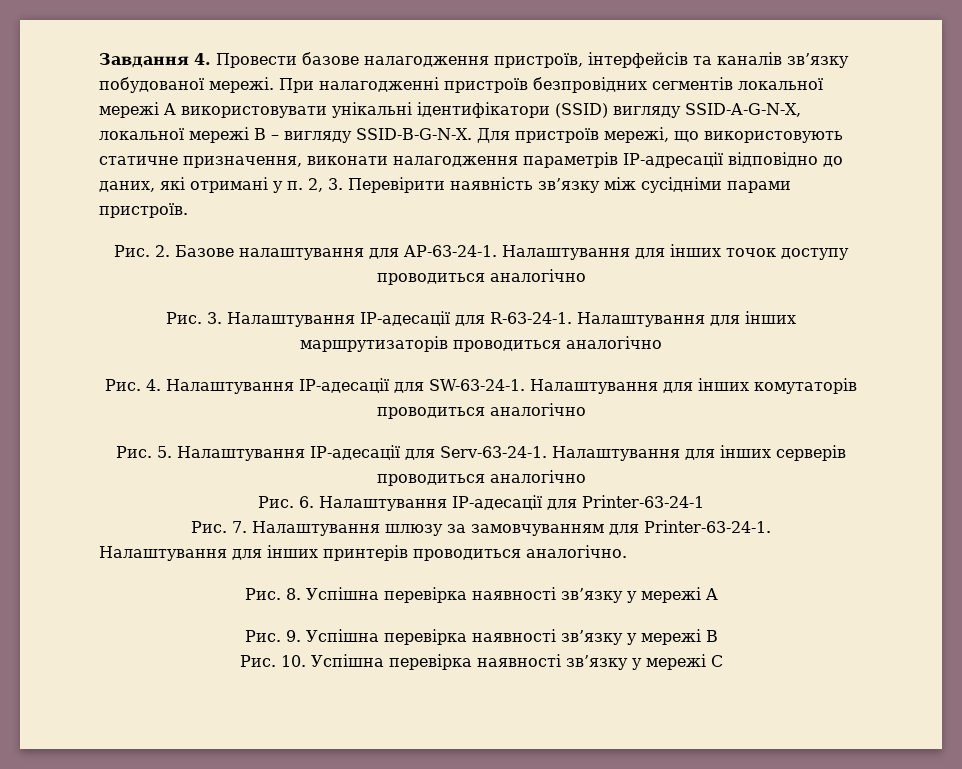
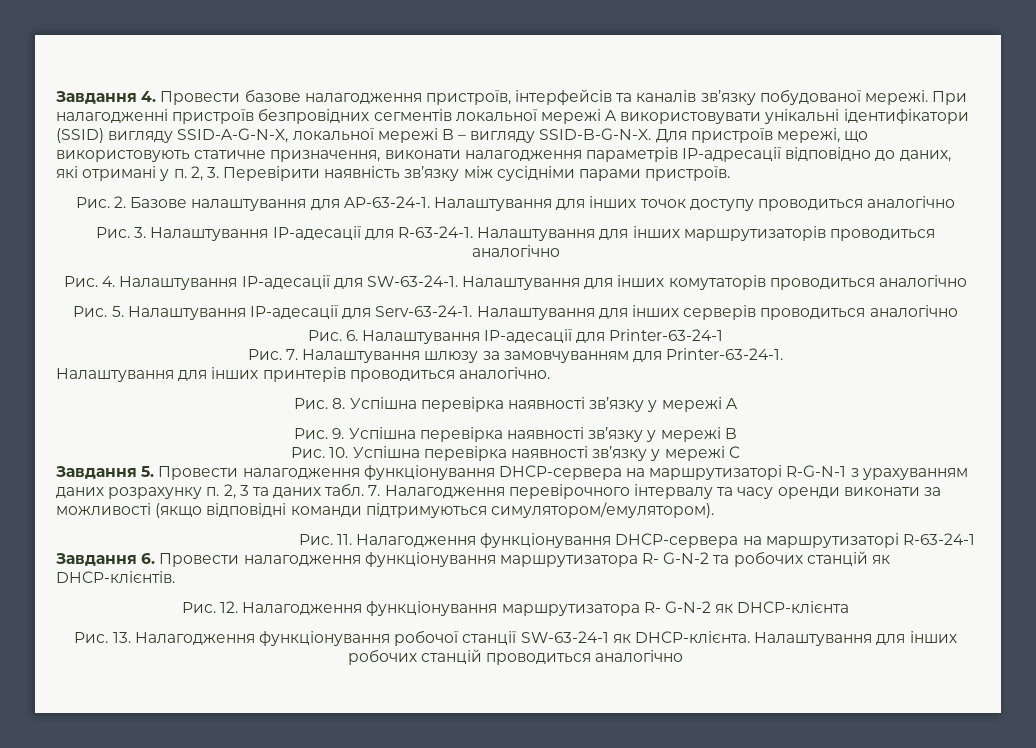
+ Завдання 5. Провести налагодження функціонування DHCP-сервера на маршрутизаторі R-G-N-1 з урахуванням даних розрахунку п. 2, 3 та даних табл. 7. Налагодження перевірочного інтервалу та часу оренди виконати за можливості (якщо відповідні команди підтримуються симулятором/емулятором).
+ Рис. 11. Налагодження функціонування DHCP-сервера на маршрутизаторі R-63-24-1
+ Завдання 6. Провести налагодження функціонування маршрутизатора R- G-N-2 та робочих станцій як DHCP-клієнтів.
+ Рис. 12. Налагодження функціонування маршрутизатора R- G-N-2 як DHCP-клієнта
+ Рис. 13. Налагодження функціонування робочої станції SW-63-24-1 як DHCP-клієнта. Налаштування для інших робочих станцій проводиться аналогічно

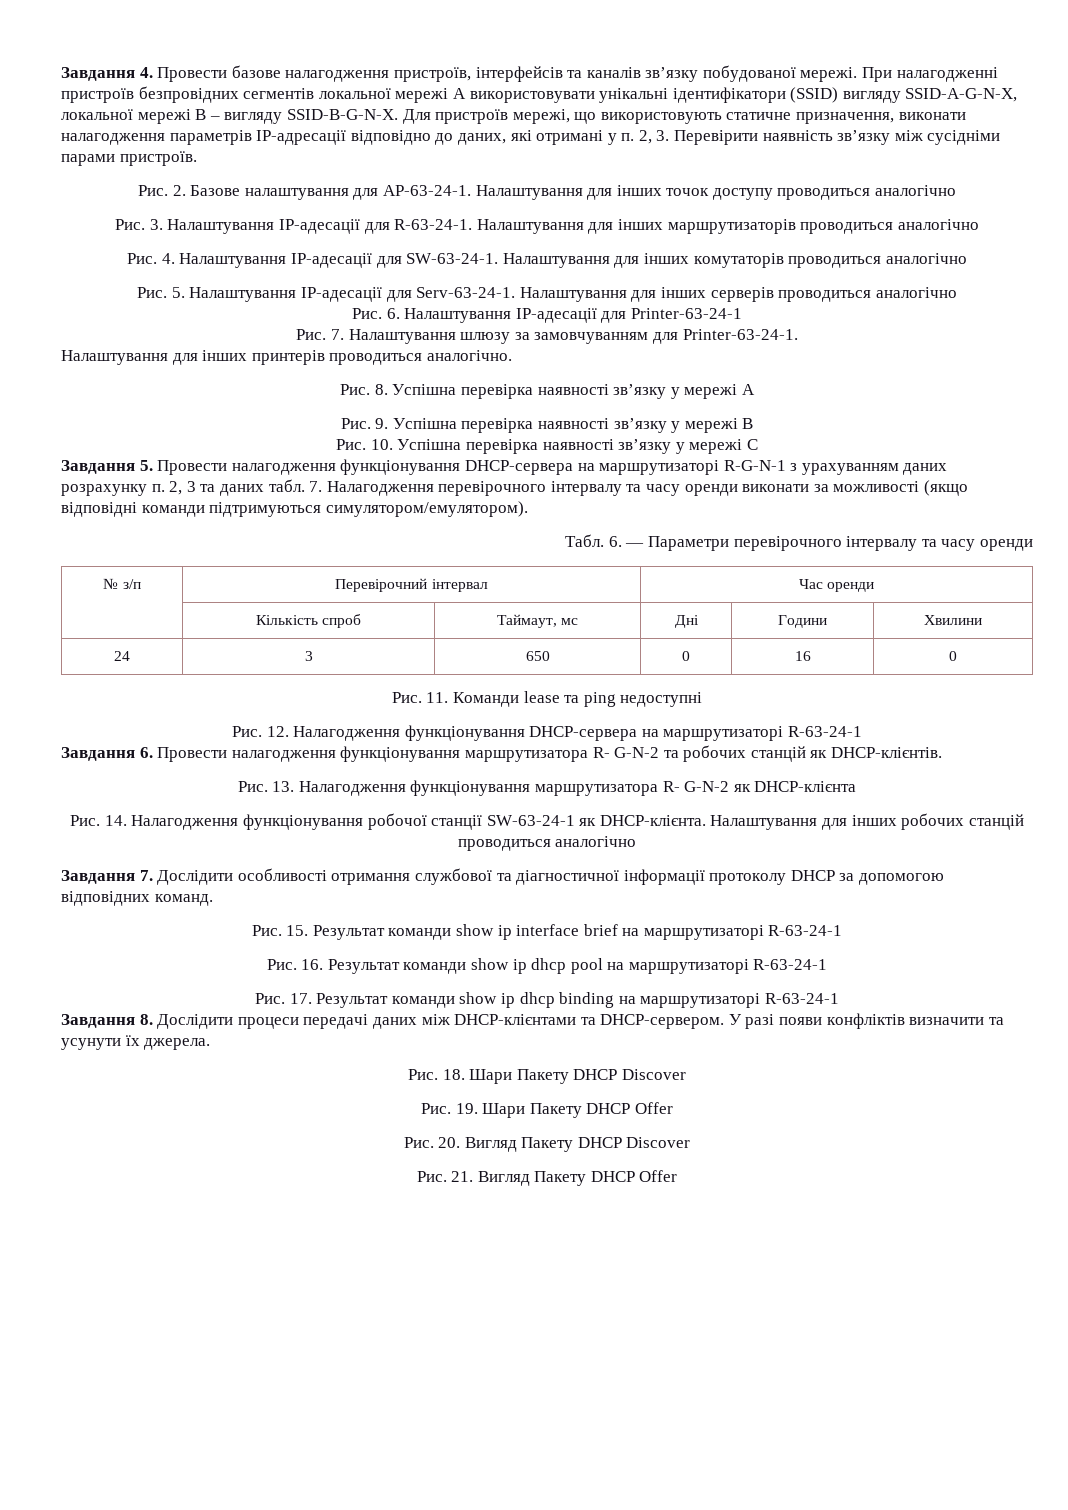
- Рис. 11. Налагодження функціонування DHCP-сервера на маршрутизаторі R-63-24-1
+ Табл. 6. — Параметри перевірочного інтервалу та часу оренди
+ № з/п | Перевірочний інтервал | Час оренди
+ | Кількість спроб | Таймаут, мс | Дні | Години | Хвилини
+ 24 | 3 | 650 | 0 | 16 | 0
+ Рис. 11. Команди lease та ping недоступні
+ Рис. 12. Налагодження функціонування DHCP-сервера на маршрутизаторі R-63-24-1
- Рис. 12. Налагодження функціонування маршрутизатора R- G-N-2 як DHCP-клієнта
+ Рис. 13. Налагодження функціонування маршрутизатора R- G-N-2 як DHCP-клієнта
- Рис. 13. Налагодження функціонування робочої станції SW-63-24-1 як DHCP-клієнта.
+ Рис. 14. Налагодження функціонування робочої станції SW-63-24-1 як DHCP-клієнта.
+ Завдання 7. Дослідити особливості отримання службової та діагностичної інформації протоколу DHCP за допомогою відповідних команд.
+ Рис. 15. Результат команди show ip interface brief на маршрутизаторі R-63-24-1
+ Рис. 16. Результат команди show ip dhcp pool на маршрутизаторі R-63-24-1
+ Рис. 17. Результат команди show ip dhcp binding на маршрутизаторі R-63-24-1
+ Завдання 8. Дослідити процеси передачі даних між DHCP-клієнтами та DHCP-сервером. У разі появи конфліктів визначити та усунути їх джерела.
+ Рис. 18. Шари Пакету DHCP Discover
+ Рис. 19. Шари Пакету DHCP Offer
+ Рис. 20. Вигляд Пакету DHCP Discover
+ Рис. 21. Вигляд Пакету DHCP Offer

